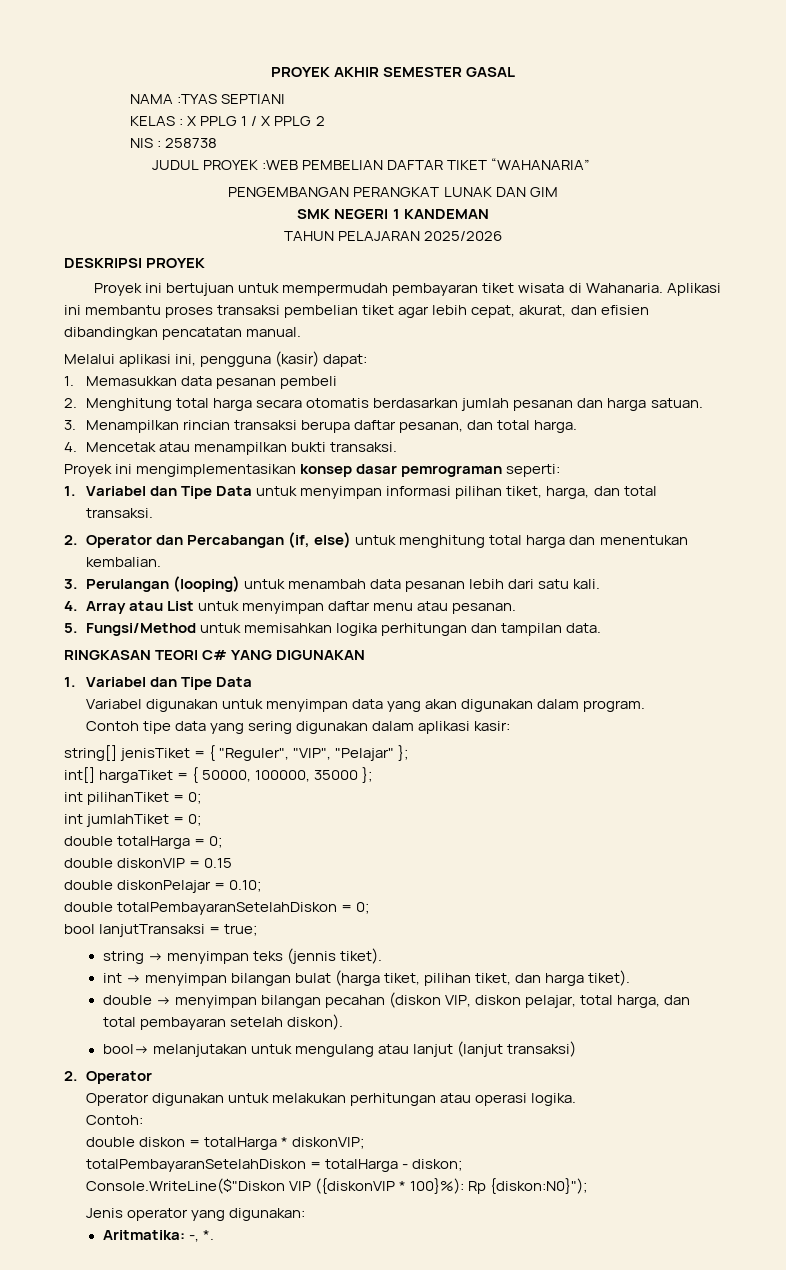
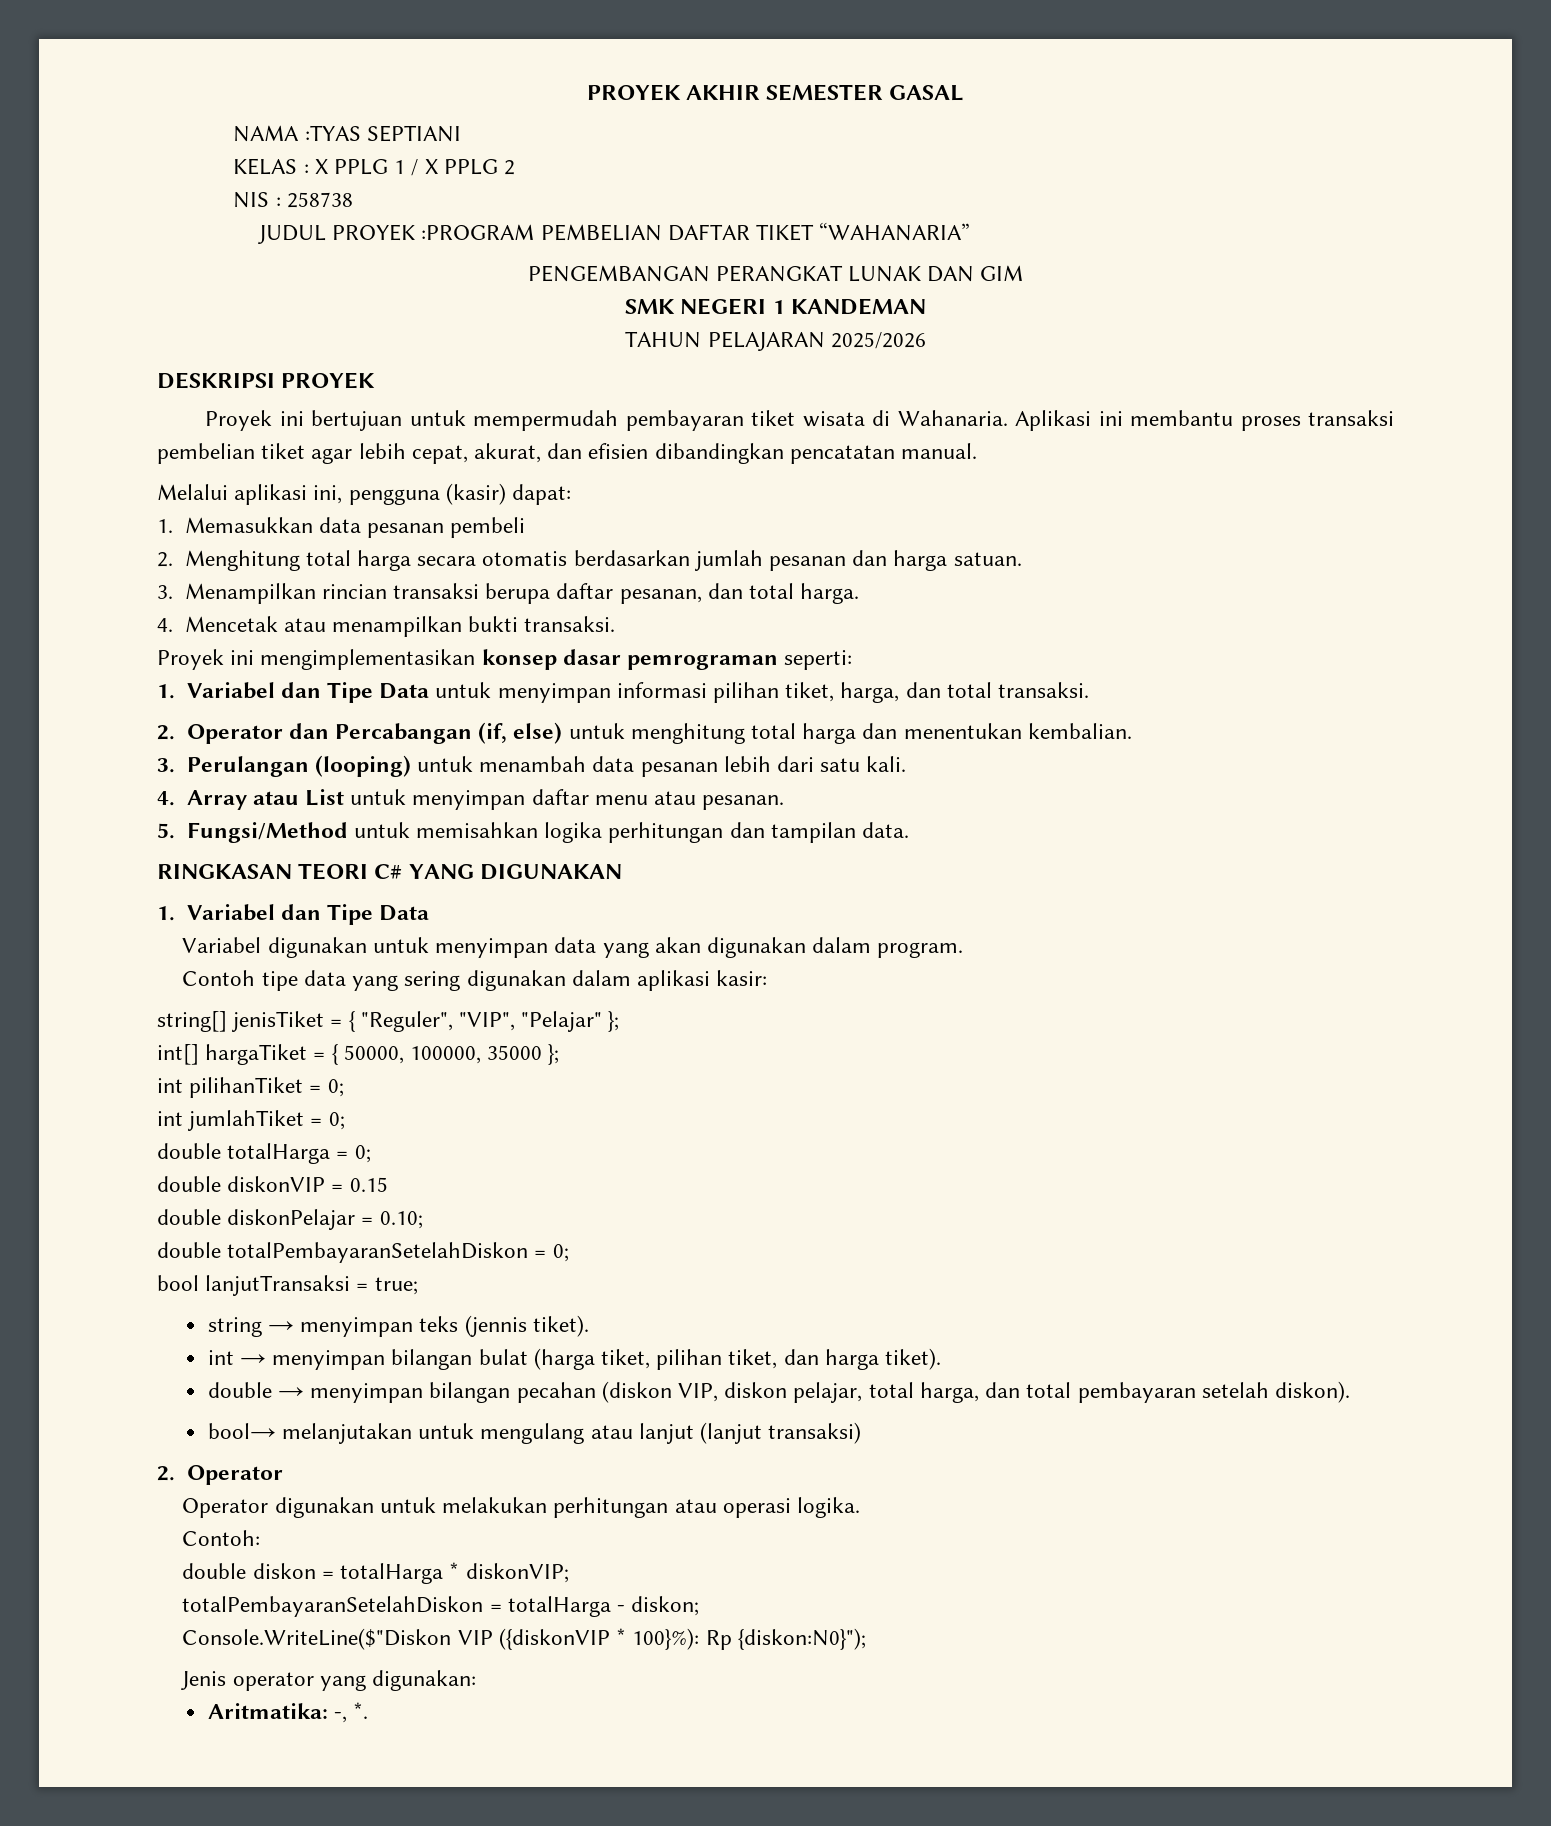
- JUDUL PROYEK :WEB PEMBELIAN DAFTAR TIKET “WAHANARIA”
+ JUDUL PROYEK :PROGRAM PEMBELIAN DAFTAR TIKET “WAHANARIA”

